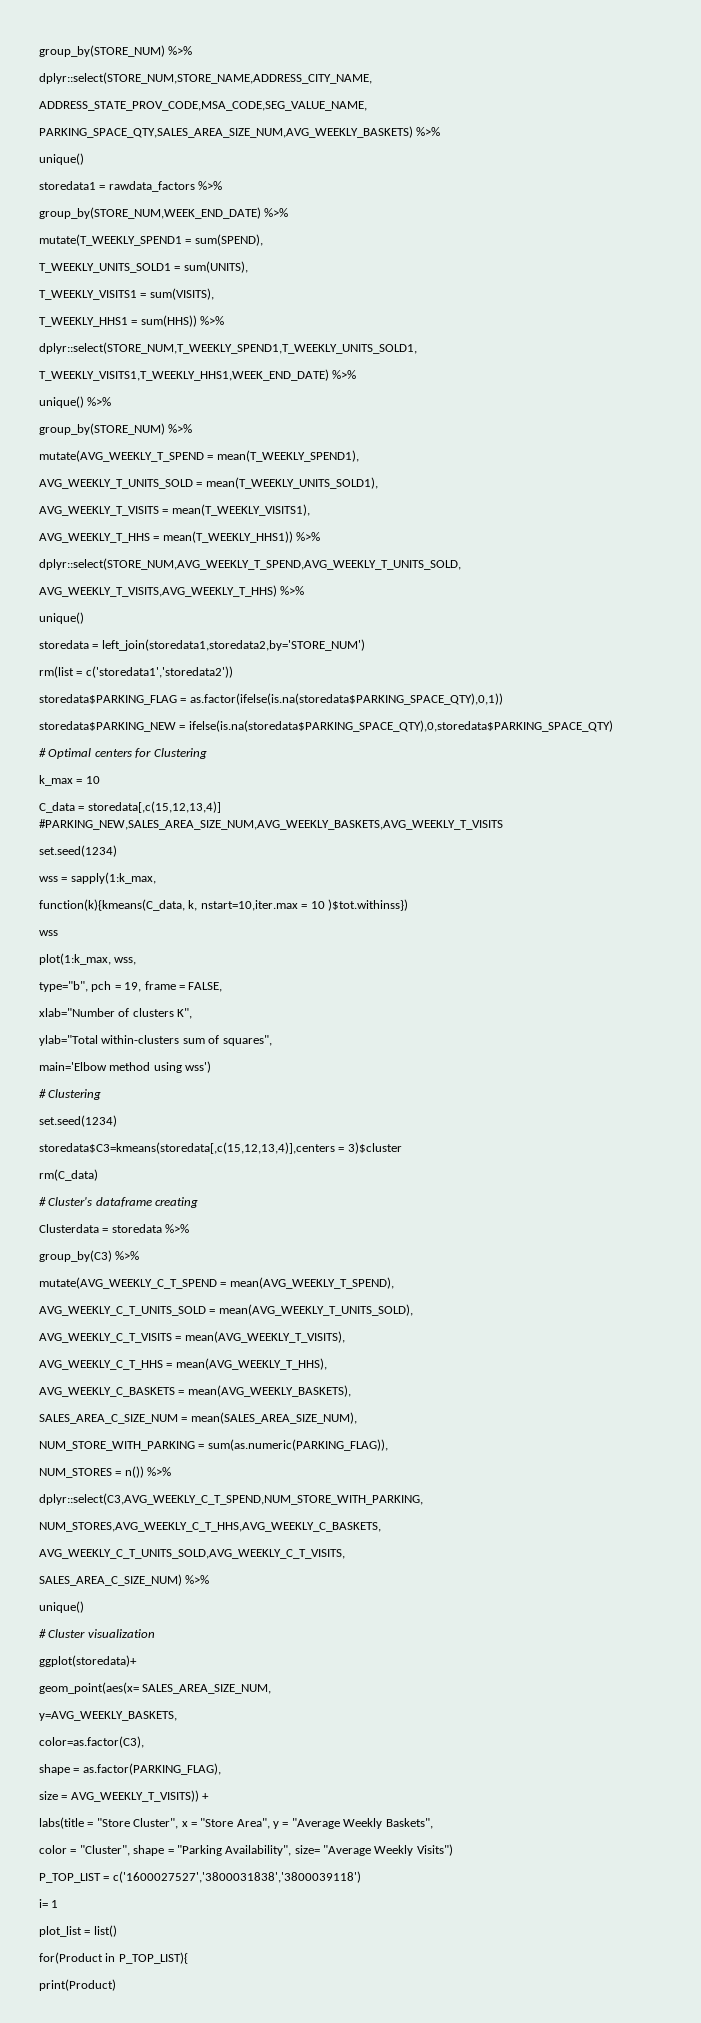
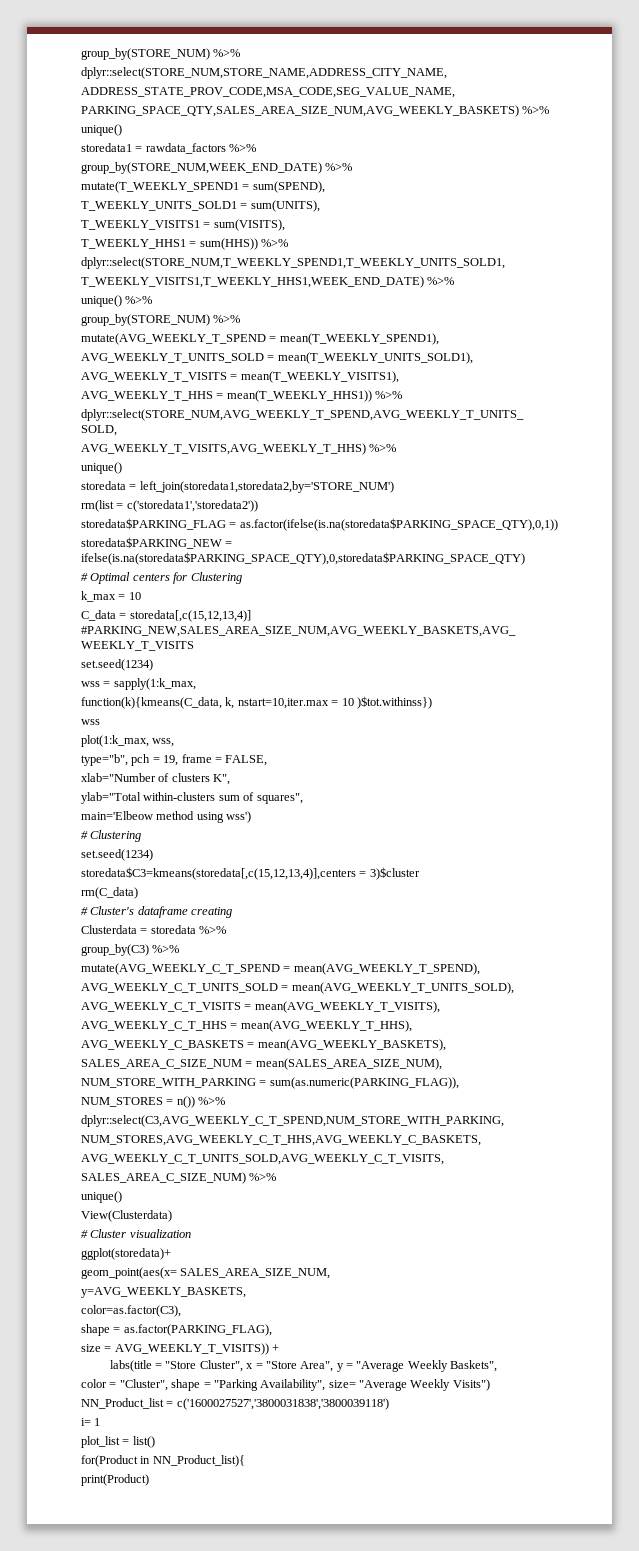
- main='Elbow method using wss')
+ main='Elbeow method using wss')
+ View(Clusterdata)
- P_TOP_LIST = c('1600027527','3800031838','3800039118')
+ NN_Product_list = c('1600027527','3800031838','3800039118')
- for(Product in P_TOP_LIST){
+ for(Product in NN_Product_list){

